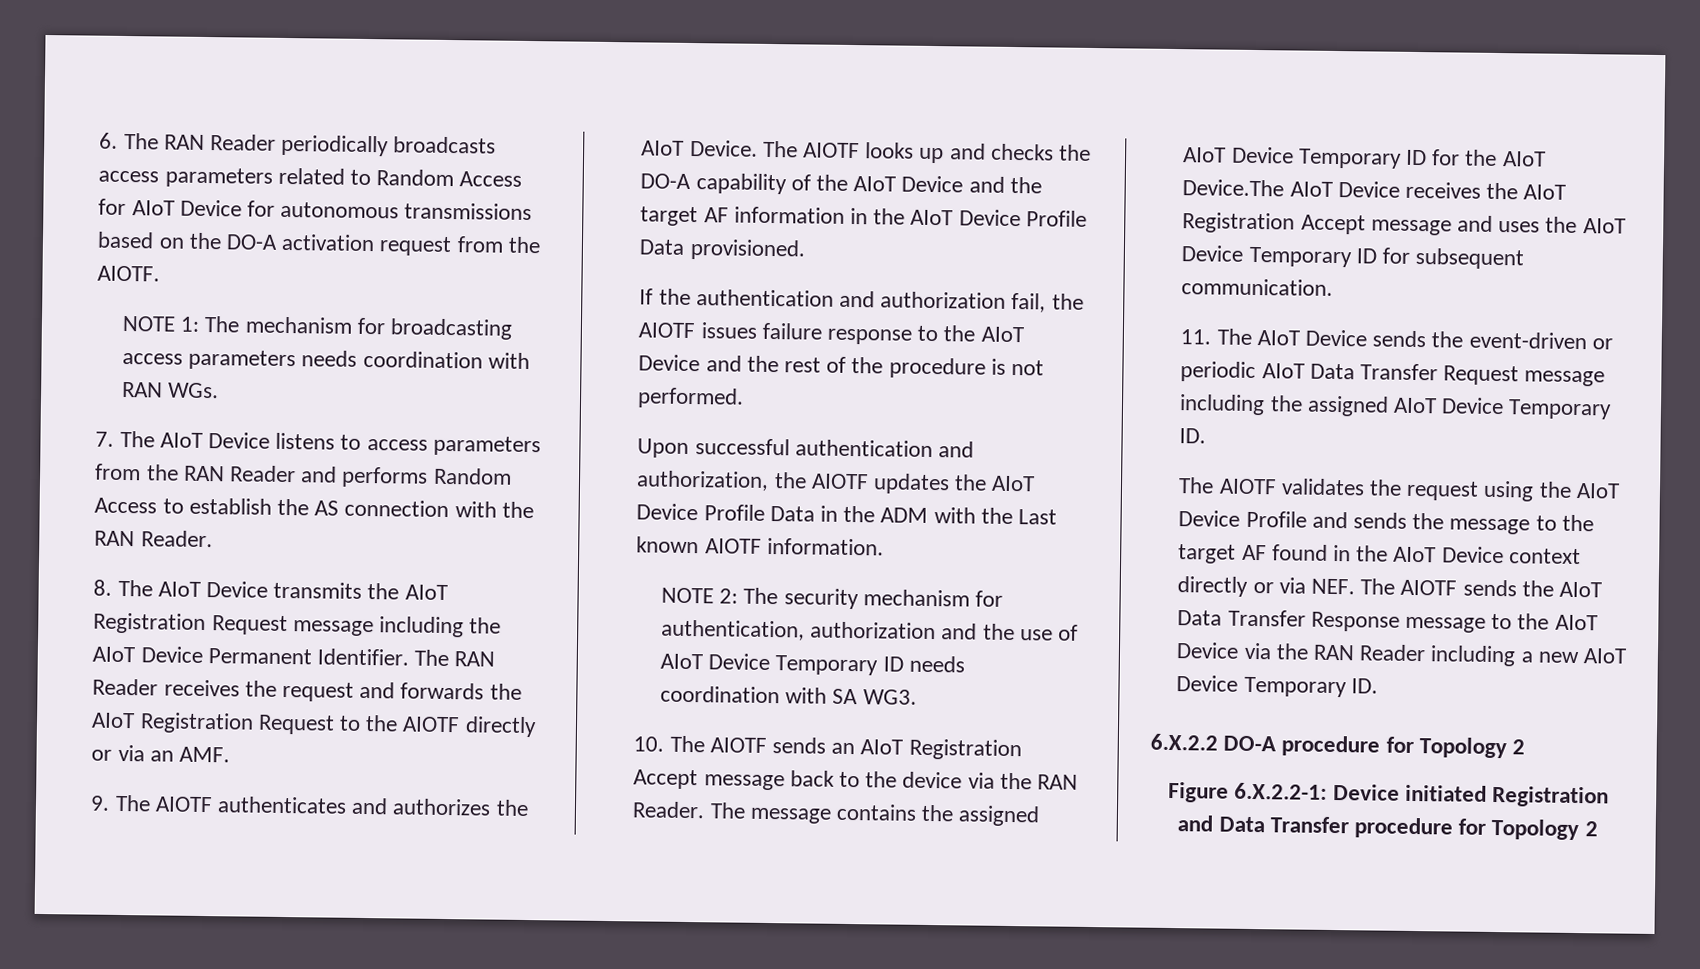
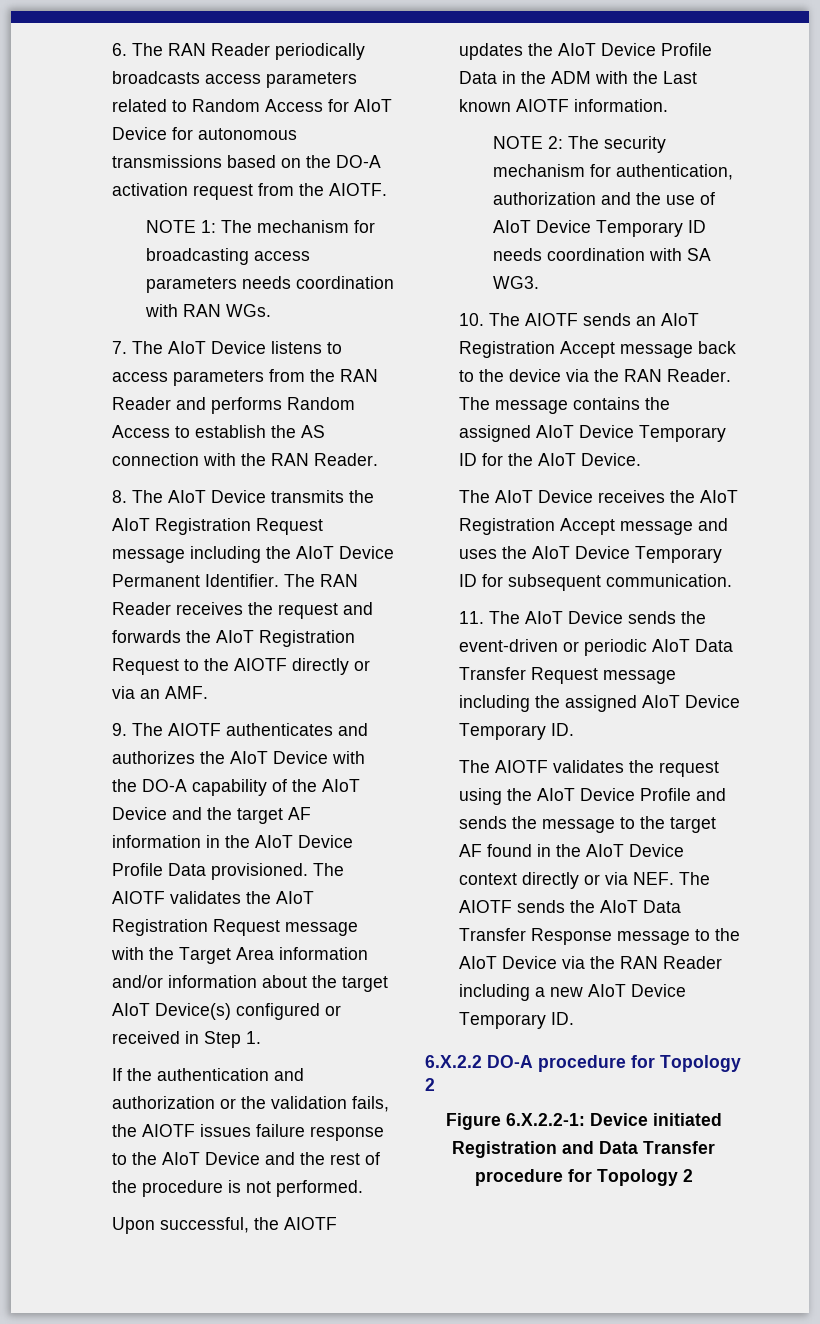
- 9. The AIOTF authenticates and authorizes the AIoT Device. The AIOTF looks up and checks the DO-A capability of the AIoT Device and the target AF information in the AIoT Device Profile Data provisioned.
+ 9. The AIOTF authenticates and authorizes the AIoT Device with the DO-A capability of the AIoT Device and the target AF information in the AIoT Device Profile Data provisioned. The AIOTF validates the AIoT Registration Request message with the Target Area information and/or information about the target AIoT Device(s) configured or received in Step 1.
- If the authentication and authorization fail, the AIOTF issues failure response to the AIoT Device and the rest of the procedure is not performed.
+ If the authentication and authorization or the validation fails, the AIOTF issues failure response to the AIoT Device and the rest of the procedure is not performed.
- Upon successful authentication and authorization, the AIOTF updates the AIoT Device Profile Data in the ADM with the Last known AIOTF information.
+ Upon successful, the AIOTF updates the AIoT Device Profile Data in the ADM with the Last known AIOTF information.
- The message contains the assigned AIoT Device Temporary ID for the AIoT Device.The AIoT Device receives the AIoT Registration Accept message and uses the AIoT Device Temporary ID for subsequent communication.
+ The message contains the assigned AIoT Device Temporary ID for the AIoT Device.
+ The AIoT Device receives the AIoT Registration Accept message and uses the AIoT Device Temporary ID for subsequent communication.

